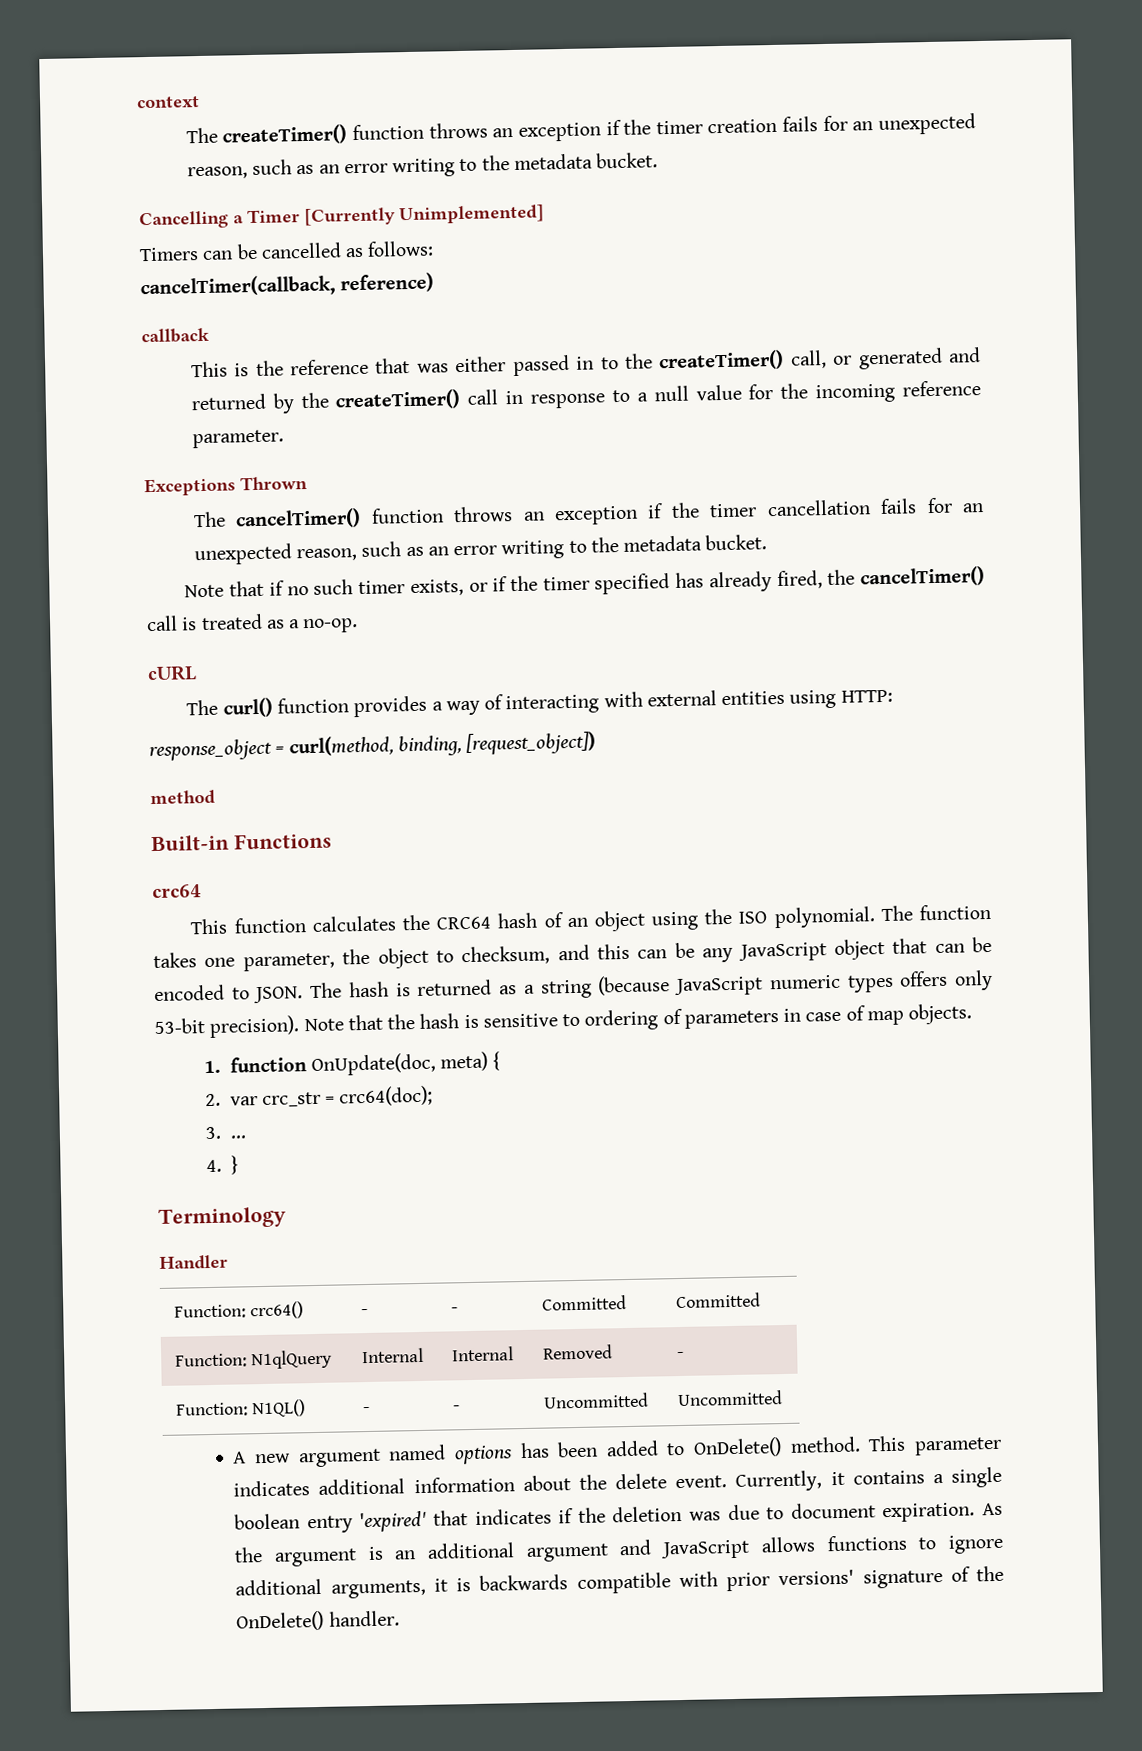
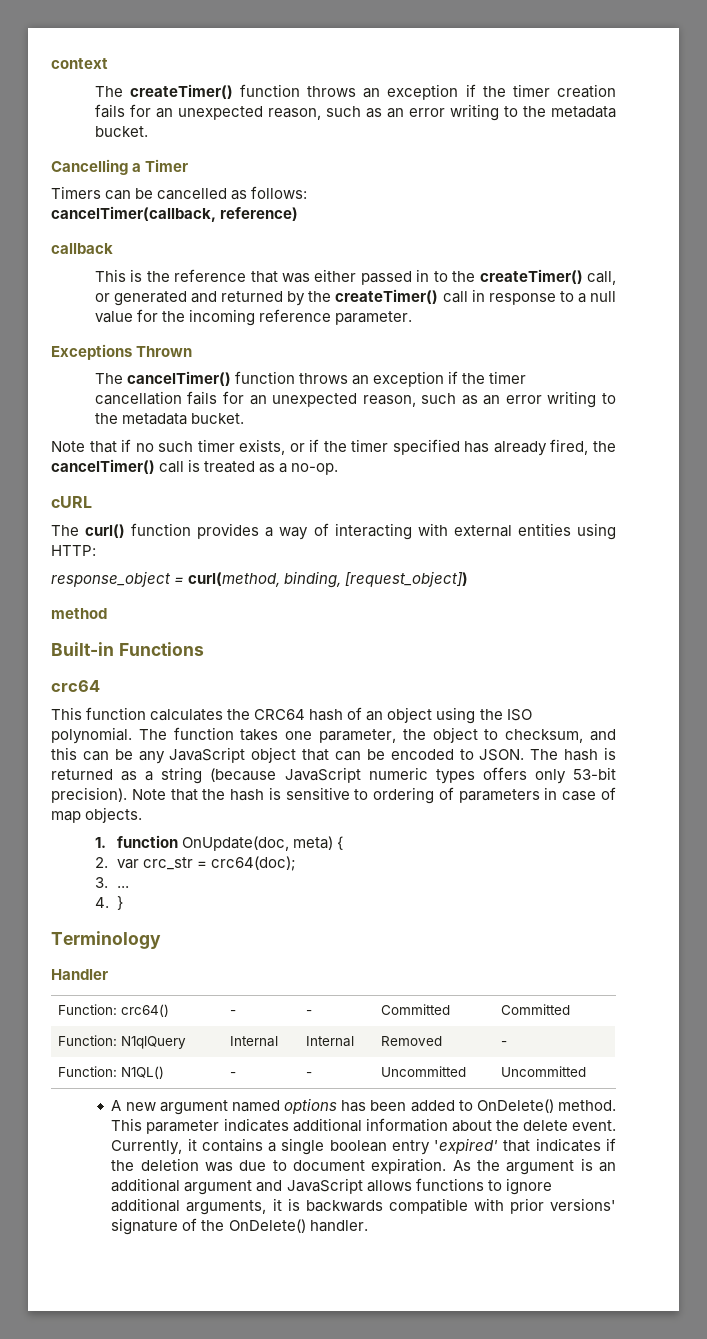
- Cancelling a Timer [Currently Unimplemented]
+ Cancelling a Timer

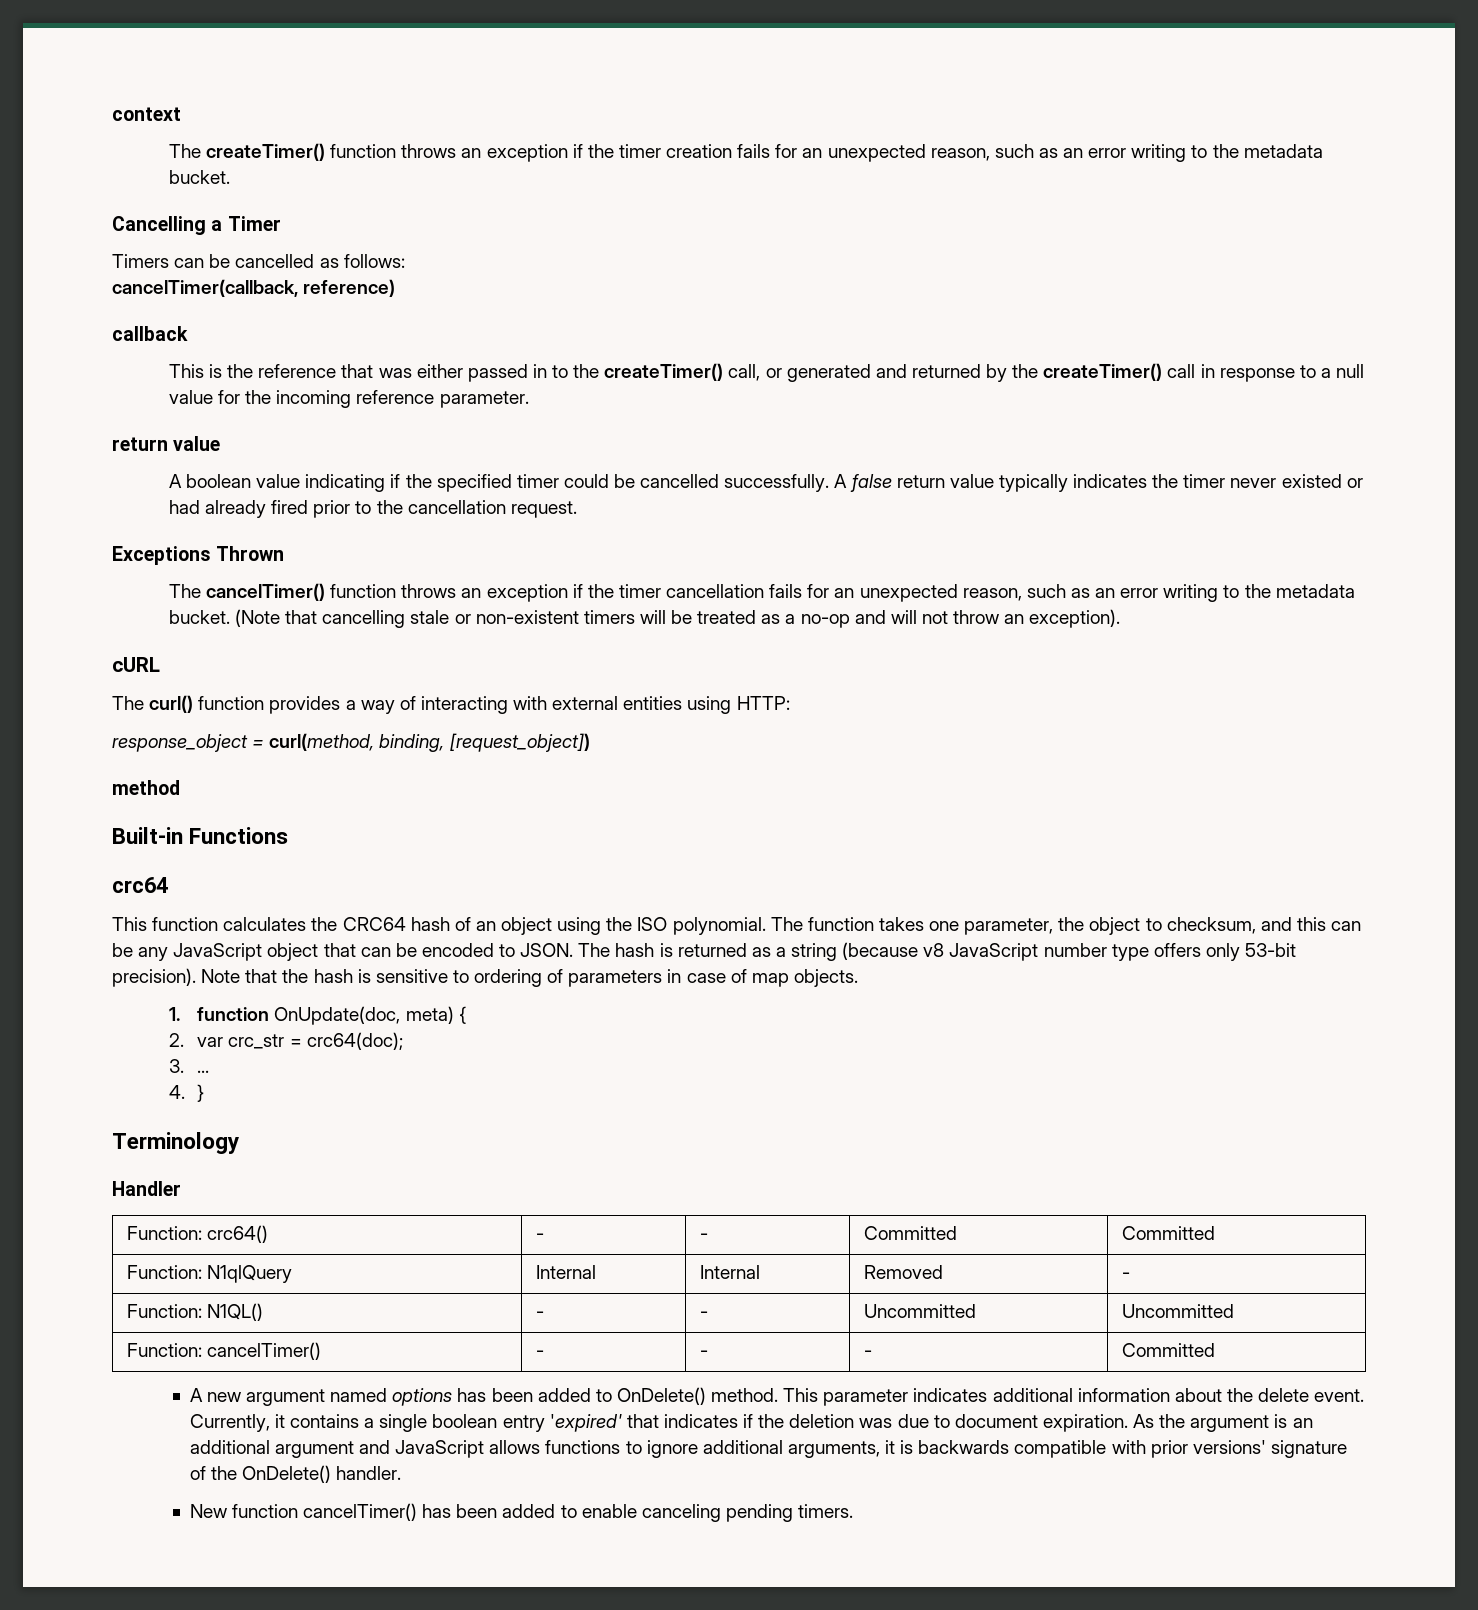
  This is the reference that was either passed in to the createTimer() call, or generated and returned by the createTimer() call in response to a null value for the incoming reference parameter.
+ return value
+ A boolean value indicating if the specified timer could be cancelled successfully. A false return value typically indicates the timer never existed or had already fired prior to the cancellation request.
- The cancelTimer() function throws an exception if the timer cancellation fails for an unexpected reason, such as an error writing to the metadata bucket.
- Note that if no such timer exists, or if the timer specified has already fired, the cancelTimer() call is treated as a no-op.
+ The cancelTimer() function throws an exception if the timer cancellation fails for an unexpected reason, such as an error writing to the metadata bucket. (Note that cancelling stale or non-existent timers will be treated as a no-op and will not throw an exception).
- The hash is returned as a string (because JavaScript numeric types offers only 53-bit precision).
+ The hash is returned as a string (because v8 JavaScript number type offers only 53-bit precision).
+ Function: cancelTimer() | - | - | - | Committed
+ New function cancelTimer() has been added to enable canceling pending timers.

